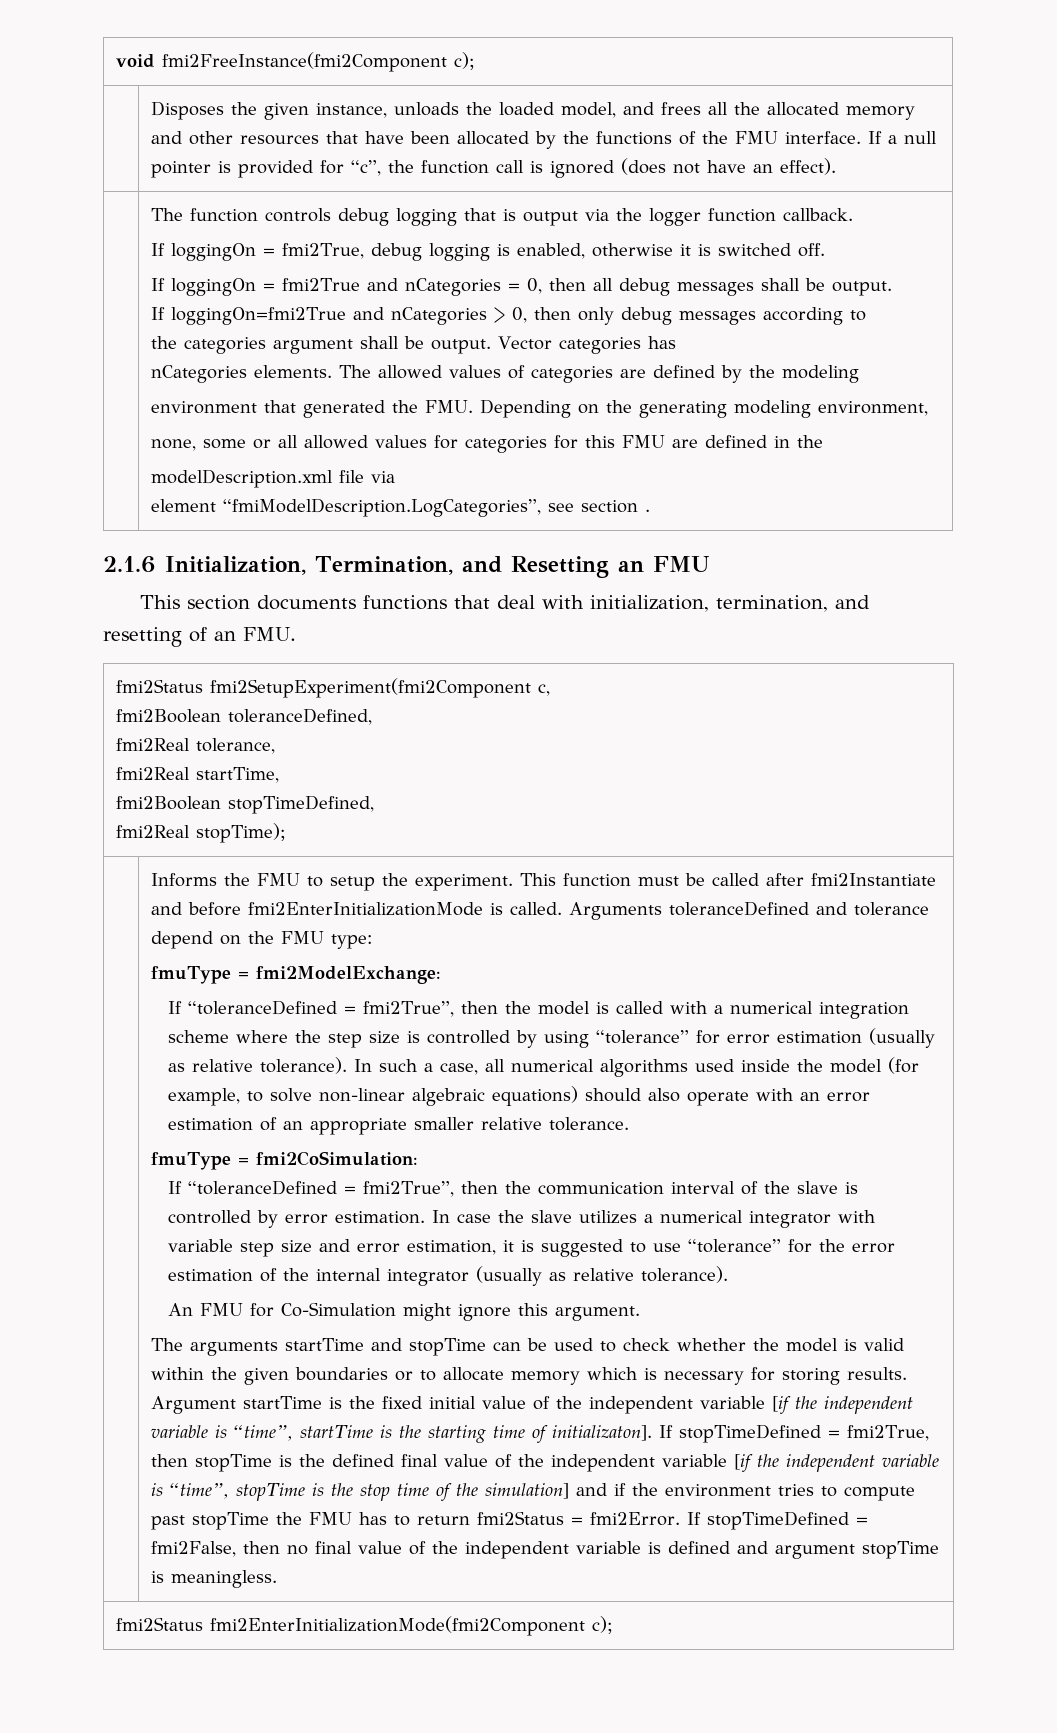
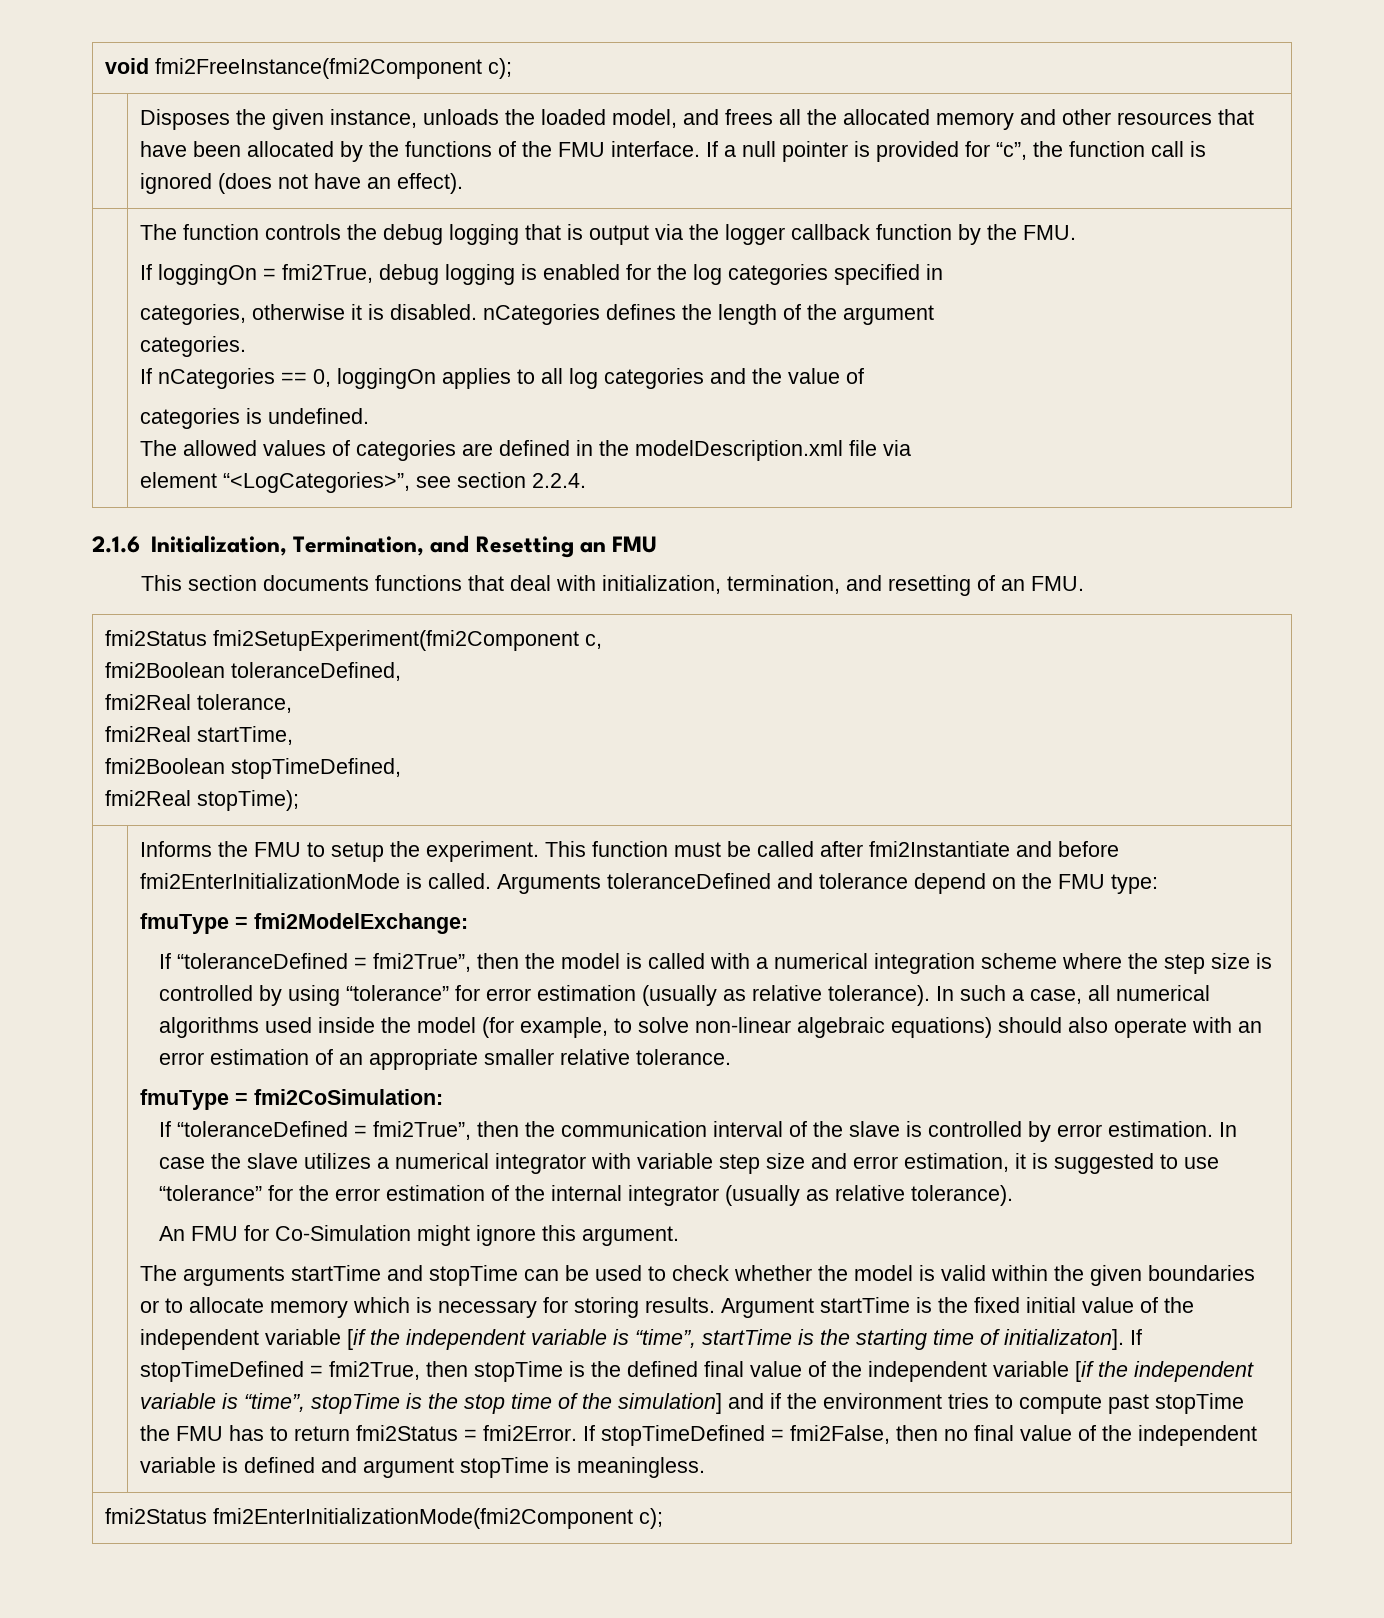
- The function controls debug logging that is output via the logger function callback.
+ The function controls the debug logging that is output via the logger callback function by the FMU.
- If loggingOn = fmi2True, debug logging is enabled, otherwise it is switched off.
- If loggingOn = fmi2True and nCategories = 0, then all debug messages shall be output.
- If loggingOn=fmi2True and nCategories > 0, then only debug messages according to
- the categories argument shall be output. Vector categories has
- nCategories elements. The allowed values of categories are defined by the modeling
- environment that generated the FMU. Depending on the generating modeling environment,
- none, some or all allowed values for categories for this FMU are defined in the
- modelDescription.xml file via
+ If loggingOn = fmi2True, debug logging is enabled for the log categories specified in
+ categories, otherwise it is disabled. nCategories defines the length of the argument
+ categories.
+ If nCategories == 0, loggingOn applies to all log categories and the value of
+ categories is undefined.
+ The allowed values of categories are defined in the modelDescription.xml file via
- element “fmiModelDescription.LogCategories”, see section .
+ element “<LogCategories>”, see section 2.2.4.

